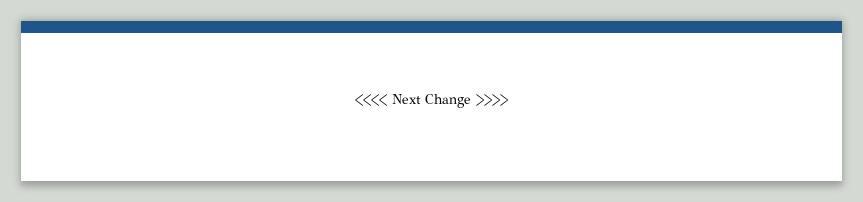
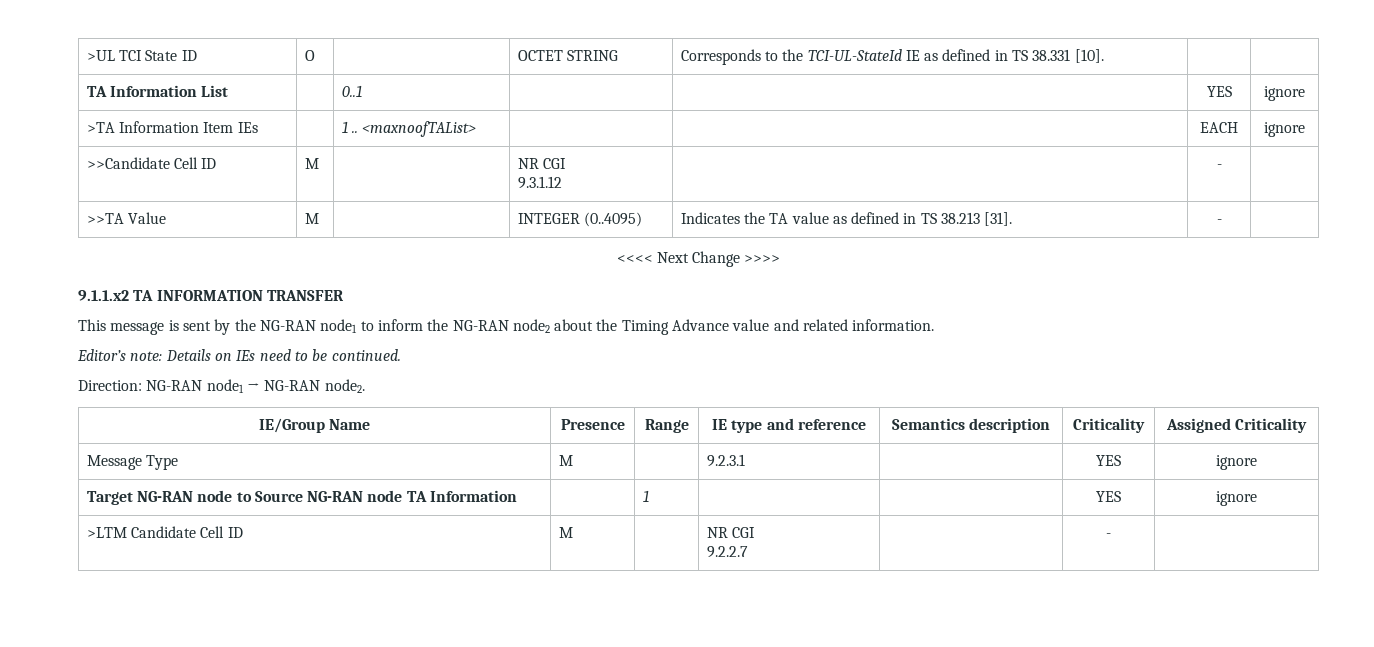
+ >UL TCI State ID | O | | OCTET STRING | Corresponds to the TCI-UL-StateId IE as defined in TS 38.331 [10]. | |
+ TA Information List | | 0..1 | | | YES | ignore
+ >TA Information Item IEs | | 1 .. <maxnoofTAList> | | | EACH | ignore
+ >>Candidate Cell ID | M | | NR CGI
+ 9.3.1.12 | | - |
+ >>TA Value | M | | INTEGER (0..4095) | Indicates the TA value as defined in TS 38.213 [31]. | - |
  <<<< Next Change >>>>
+ 9.1.1.x2 TA INFORMATION TRANSFER
+ This message is sent by the NG-RAN node1 to inform the NG-RAN node2 about the Timing Advance value and related information.
+ Editor’s note: Details on IEs need to be continued.
+ Direction: NG-RAN node1 → NG-RAN node2.
+ IE/Group Name | Presence | Range | IE type and reference | Semantics description | Criticality | Assigned Criticality
+ Message Type | M | | 9.2.3.1 | | YES | ignore
+ Target NG-RAN node to Source NG-RAN node TA Information | | 1 | | | YES | ignore
+ >LTM Candidate Cell ID | M | | NR CGI
+ 9.2.2.7 | | - |

